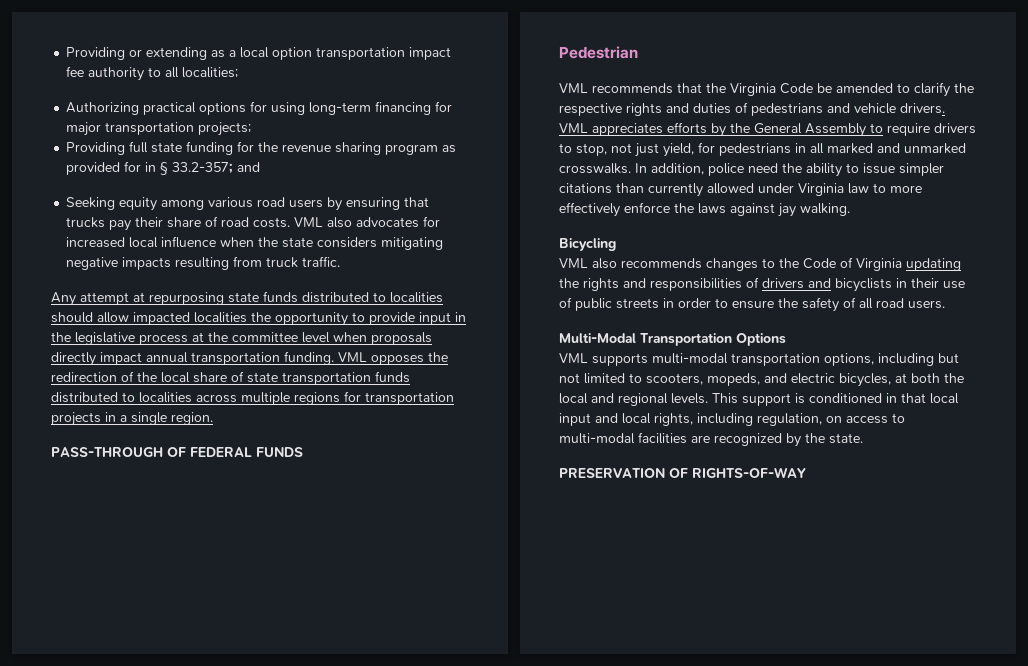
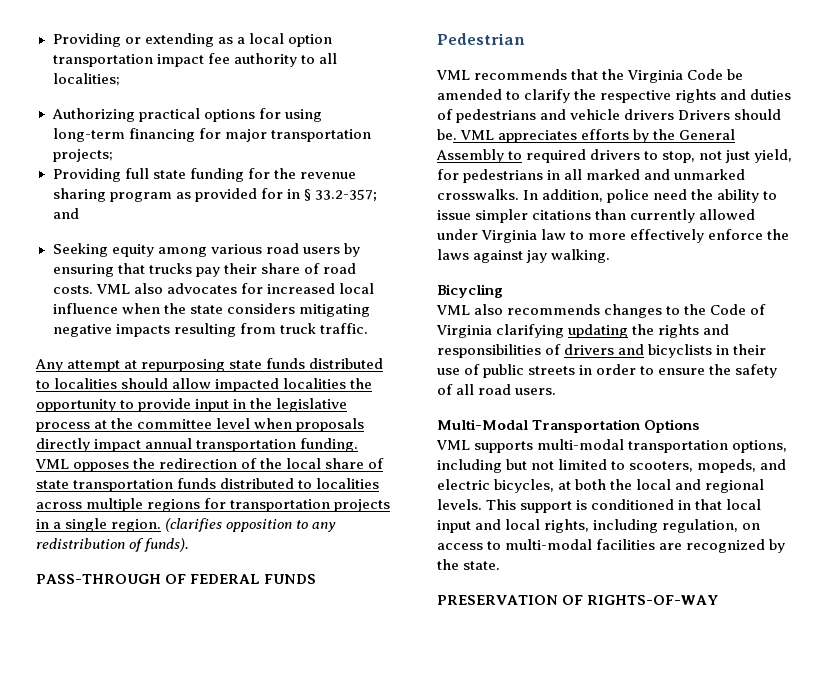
+ (clarifies opposition to any redistribution of funds).
- VML recommends that the Virginia Code be amended to clarify the respective rights and duties of pedestrians and vehicle drivers.
+ VML recommends that the Virginia Code be amended to clarify the respective rights and duties of pedestrians and vehicle drivers Drivers should be.
- VML appreciates efforts by the General Assembly to require drivers to stop, not just yield, for pedestrians in all marked and unmarked crosswalks.
+ VML appreciates efforts by the General Assembly to required drivers to stop, not just yield, for pedestrians in all marked and unmarked crosswalks.
- VML also recommends changes to the Code of Virginia updating the rights and responsibilities of drivers and bicyclists in their use of public streets in order to ensure the safety of all road users.
+ VML also recommends changes to the Code of Virginia clarifying updating the rights and responsibilities of drivers and bicyclists in their use of public streets in order to ensure the safety of all road users.

